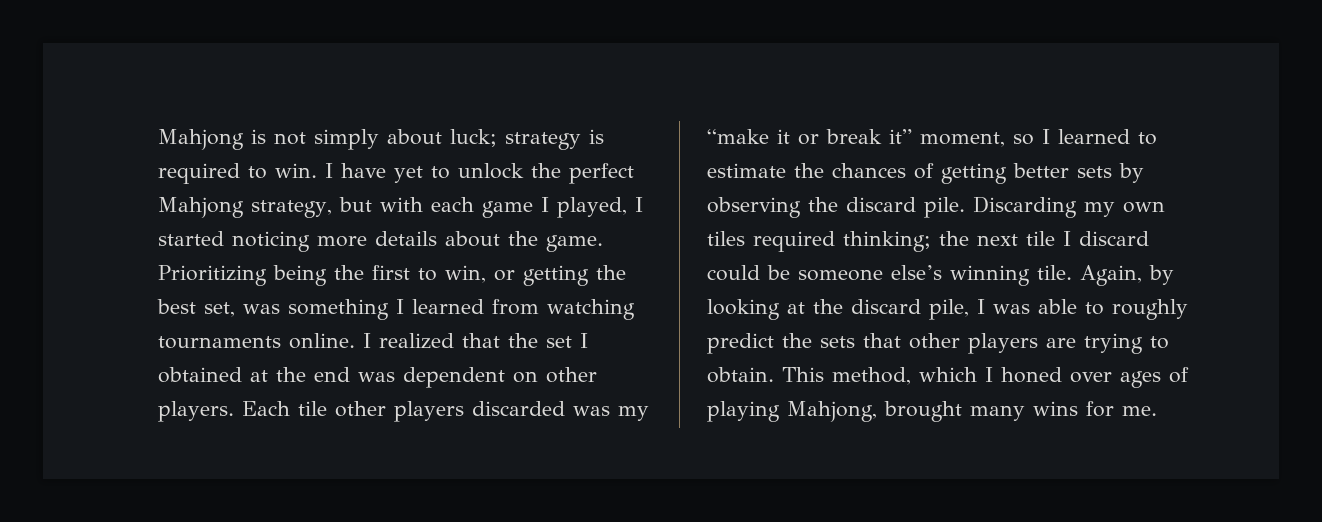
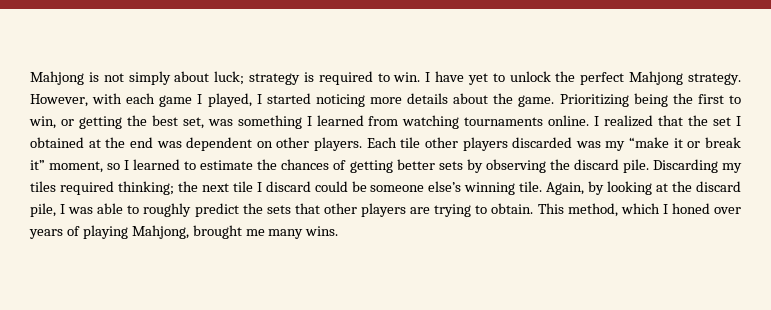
- I have yet to unlock the perfect Mahjong strategy, but with each game I played, I started noticing more details about the game.
+ I have yet to unlock the perfect Mahjong strategy. However, with each game I played, I started noticing more details about the game.
- Discarding my own tiles required thinking; the next tile I discard could be someone else’s winning tile.
+ Discarding my tiles required thinking; the next tile I discard could be someone else’s winning tile.
- This method, which I honed over ages of playing Mahjong, brought many wins for me.
+ This method, which I honed over years of playing Mahjong, brought me many wins.

